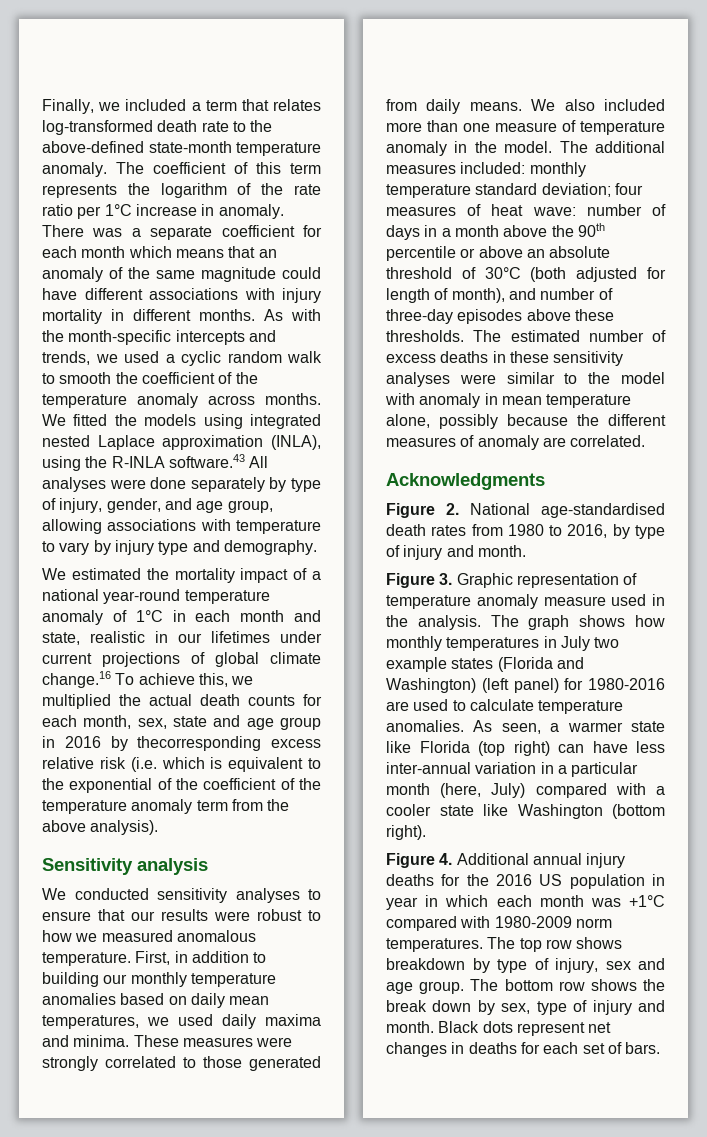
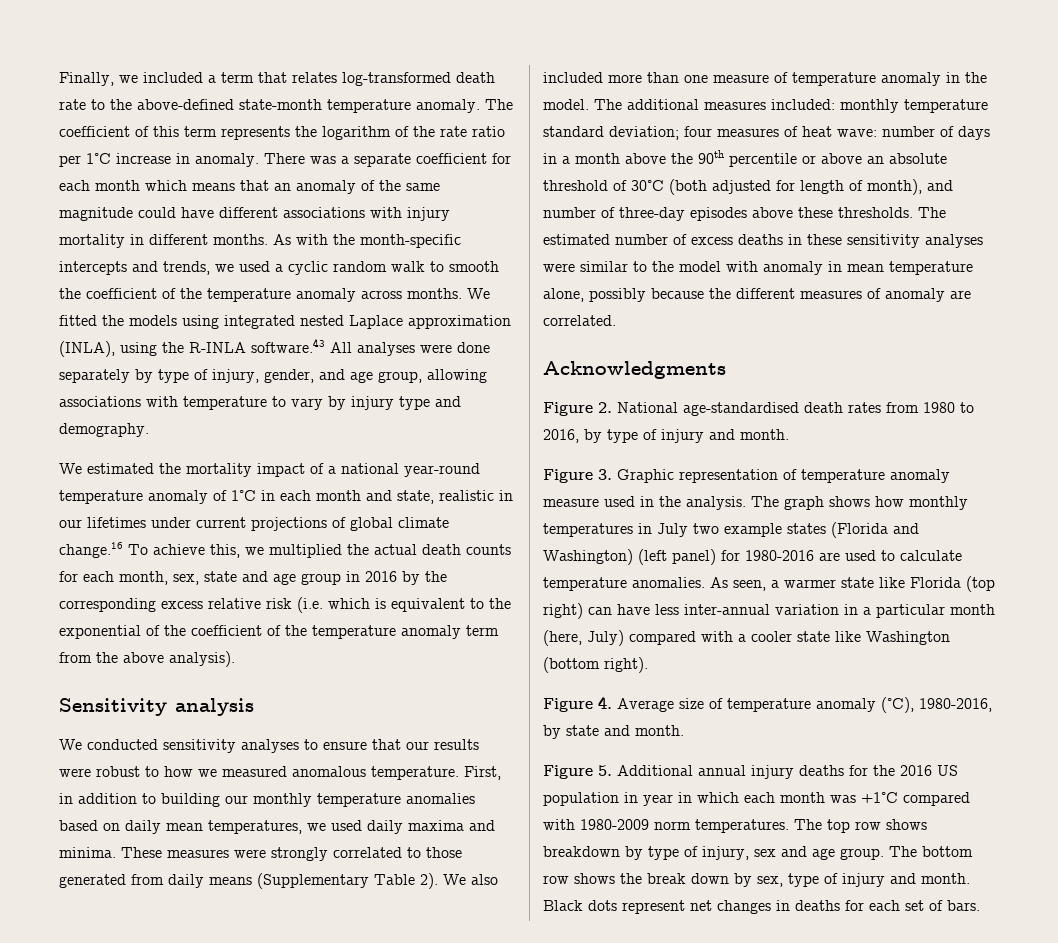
- We estimated the mortality impact of a national year-round temperature anomaly of 1°C in each month and state, realistic in our lifetimes under current projections of global climate change.16 To achieve this, we multiplied the actual death counts for each month, sex, state and age group in 2016 by thecorresponding excess relative risk (i.e. which is equivalent to the exponential of the coefficient of the temperature anomaly term from the above analysis).
+ We estimated the mortality impact of a national year-round temperature anomaly of 1°C in each month and state, realistic in our lifetimes under current projections of global climate change.16 To achieve this, we multiplied the actual death counts for each month, sex, state and age group in 2016 by the corresponding excess relative risk (i.e. which is equivalent to the exponential of the coefficient of the temperature anomaly term from the above analysis).
- These measures were strongly correlated to those generated from daily means.
+ These measures were strongly correlated to those generated from daily means (Supplementary Table 2).
- Figure 4. Additional annual injury deaths for the 2016 US population in year in which each month was +1°C compared with 1980-2009 norm temperatures.
+ Figure 4. Average size of temperature anomaly (°C), 1980-2016, by state and month.
+ Figure 5. Additional annual injury deaths for the 2016 US population in year in which each month was +1°C compared with 1980-2009 norm temperatures.

